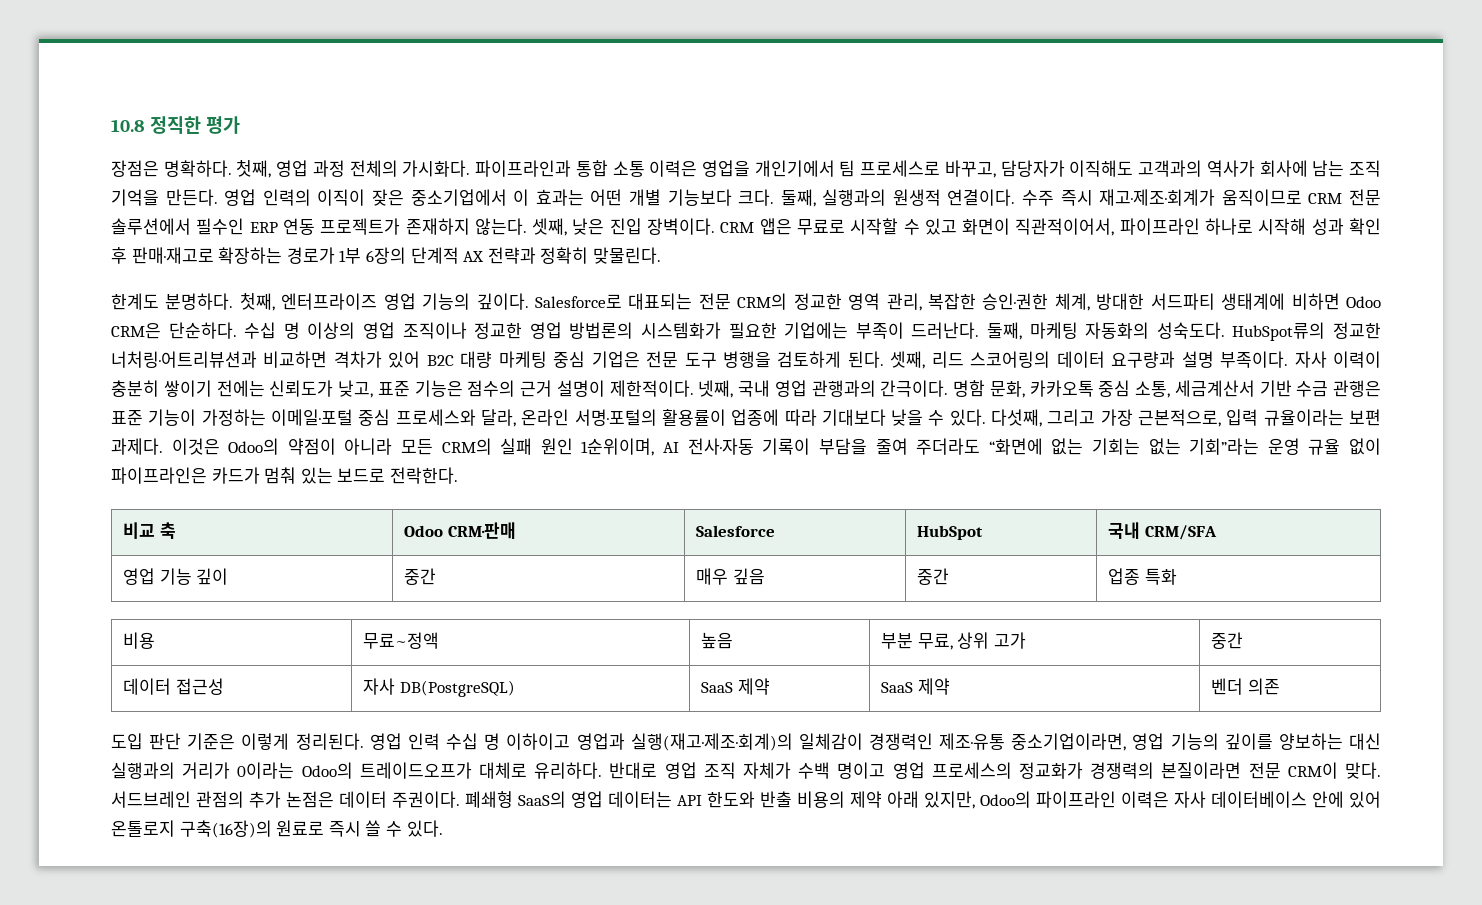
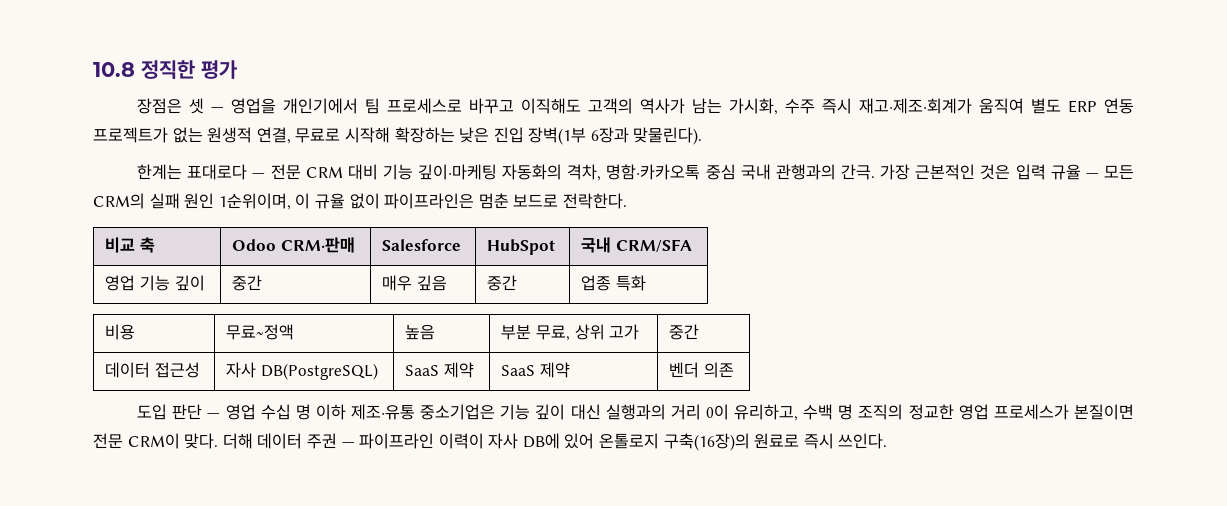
- 장점은 명확하다. 첫째, 영업 과정 전체의 가시화다. 파이프라인과 통합 소통 이력은 영업을 개인기에서 팀 프로세스로 바꾸고, 담당자가 이직해도 고객과의 역사가 회사에 남는 조직 기억을 만든다. 영업 인력의 이직이 잦은 중소기업에서 이 효과는 어떤 개별 기능보다 크다. 둘째, 실행과의 원생적 연결이다. 수주 즉시 재고·제조·회계가 움직이므로 CRM 전문 솔루션에서 필수인 ERP 연동 프로젝트가 존재하지 않는다. 셋째, 낮은 진입 장벽이다. CRM 앱은 무료로 시작할 수 있고 화면이 직관적이어서, 파이프라인 하나로 시작해 성과 확인 후 판매·재고로 확장하는 경로가 1부 6장의 단계적 AX 전략과 정확히 맞물린다.
- 한계도 분명하다. 첫째, 엔터프라이즈 영업 기능의 깊이다. Salesforce로 대표되는 전문 CRM의 정교한 영역 관리, 복잡한 승인·권한 체계, 방대한 서드파티 생태계에 비하면 Odoo CRM은 단순하다. 수십 명 이상의 영업 조직이나 정교한 영업 방법론의 시스템화가 필요한 기업에는 부족이 드러난다. 둘째, 마케팅 자동화의 성숙도다. HubSpot류의 정교한 너처링·어트리뷰션과 비교하면 격차가 있어 B2C 대량 마케팅 중심 기업은 전문 도구 병행을 검토하게 된다. 셋째, 리드 스코어링의 데이터 요구량과 설명 부족이다. 자사 이력이 충분히 쌓이기 전에는 신뢰도가 낮고, 표준 기능은 점수의 근거 설명이 제한적이다. 넷째, 국내 영업 관행과의 간극이다. 명함 문화, 카카오톡 중심 소통, 세금계산서 기반 수금 관행은 표준 기능이 가정하는 이메일·포털 중심 프로세스와 달라, 온라인 서명·포털의 활용률이 업종에 따라 기대보다 낮을 수 있다. 다섯째, 그리고 가장 근본적으로, 입력 규율이라는 보편 과제다. 이것은 Odoo의 약점이 아니라 모든 CRM의 실패 원인 1순위이며, AI 전사·자동 기록이 부담을 줄여 주더라도 “화면에 없는 기회는 없는 기회”라는 운영 규율 없이 파이프라인은 카드가 멈춰 있는 보드로 전락한다.
+ 장점은 셋 — 영업을 개인기에서 팀 프로세스로 바꾸고 이직해도 고객의 역사가 남는 가시화, 수주 즉시 재고·제조·회계가 움직여 별도 ERP 연동 프로젝트가 없는 원생적 연결, 무료로 시작해 확장하는 낮은 진입 장벽(1부 6장과 맞물린다).
+ 한계는 표대로다 — 전문 CRM 대비 기능 깊이·마케팅 자동화의 격차, 명함·카카오톡 중심 국내 관행과의 간극. 가장 근본적인 것은 입력 규율 — 모든 CRM의 실패 원인 1순위이며, 이 규율 없이 파이프라인은 멈춘 보드로 전락한다.
- 도입 판단 기준은 이렇게 정리된다. 영업 인력 수십 명 이하이고 영업과 실행(재고·제조·회계)의 일체감이 경쟁력인 제조·유통 중소기업이라면, 영업 기능의 깊이를 양보하는 대신 실행과의 거리가 0이라는 Odoo의 트레이드오프가 대체로 유리하다. 반대로 영업 조직 자체가 수백 명이고 영업 프로세스의 정교화가 경쟁력의 본질이라면 전문 CRM이 맞다. 서드브레인 관점의 추가 논점은 데이터 주권이다. 폐쇄형 SaaS의 영업 데이터는 API 한도와 반출 비용의 제약 아래 있지만, Odoo의 파이프라인 이력은 자사 데이터베이스 안에 있어 온톨로지 구축(16장)의 원료로 즉시 쓸 수 있다.
+ 도입 판단 — 영업 수십 명 이하 제조·유통 중소기업은 기능 깊이 대신 실행과의 거리 0이 유리하고, 수백 명 조직의 정교한 영업 프로세스가 본질이면 전문 CRM이 맞다. 더해 데이터 주권 — 파이프라인 이력이 자사 DB에 있어 온톨로지 구축(16장)의 원료로 즉시 쓰인다.

